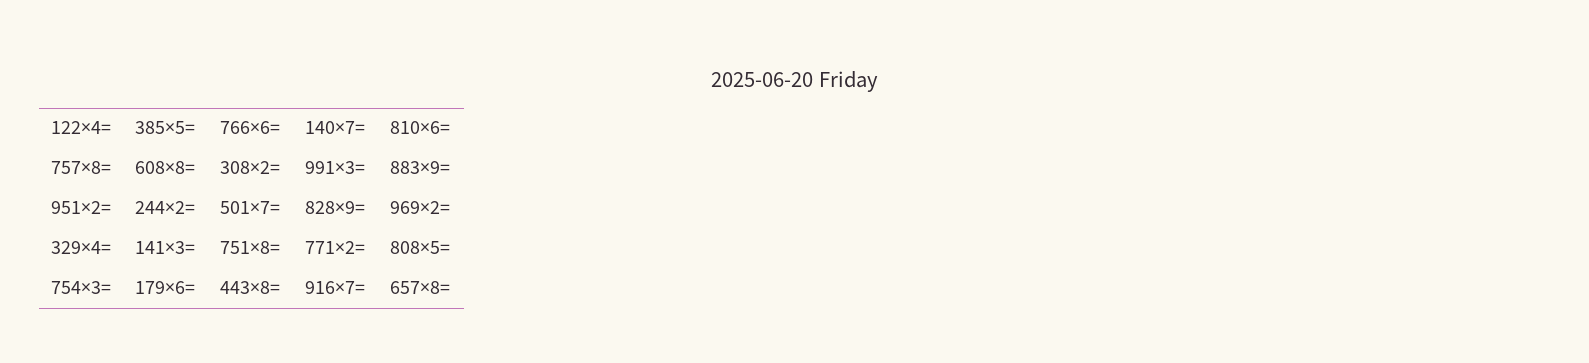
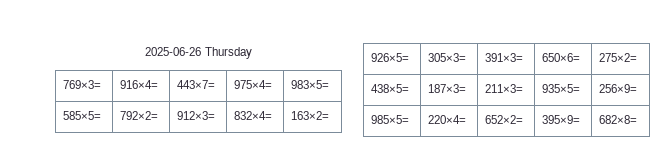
- 2025-06-20 Friday
- 122×4= | 385×5= | 766×6= | 140×7= | 810×6=
- 757×8= | 608×8= | 308×2= | 991×3= | 883×9=
- 951×2= | 244×2= | 501×7= | 828×9= | 969×2=
- 329×4= | 141×3= | 751×8= | 771×2= | 808×5=
- 754×3= | 179×6= | 443×8= | 916×7= | 657×8=
+ 2025-06-26 Thursday
+ 769×3= | 916×4= | 443×7= | 975×4= | 983×5=
+ 585×5= | 792×2= | 912×3= | 832×4= | 163×2=
+ 926×5= | 305×3= | 391×3= | 650×6= | 275×2=
+ 438×5= | 187×3= | 211×3= | 935×5= | 256×9=
+ 985×5= | 220×4= | 652×2= | 395×9= | 682×8=

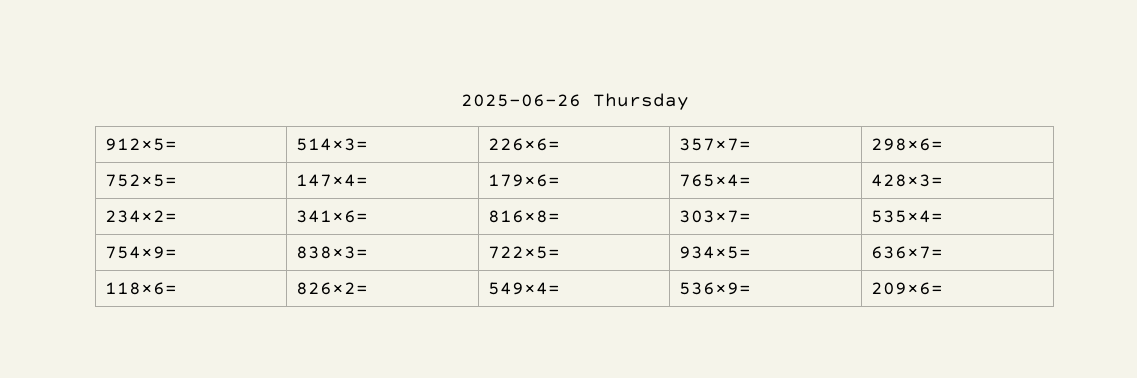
- 769×3= | 916×4= | 443×7= | 975×4= | 983×5=
- 585×5= | 792×2= | 912×3= | 832×4= | 163×2=
- 926×5= | 305×3= | 391×3= | 650×6= | 275×2=
- 438×5= | 187×3= | 211×3= | 935×5= | 256×9=
- 985×5= | 220×4= | 652×2= | 395×9= | 682×8=
+ 912×5= | 514×3= | 226×6= | 357×7= | 298×6=
+ 752×5= | 147×4= | 179×6= | 765×4= | 428×3=
+ 234×2= | 341×6= | 816×8= | 303×7= | 535×4=
+ 754×9= | 838×3= | 722×5= | 934×5= | 636×7=
+ 118×6= | 826×2= | 549×4= | 536×9= | 209×6=

